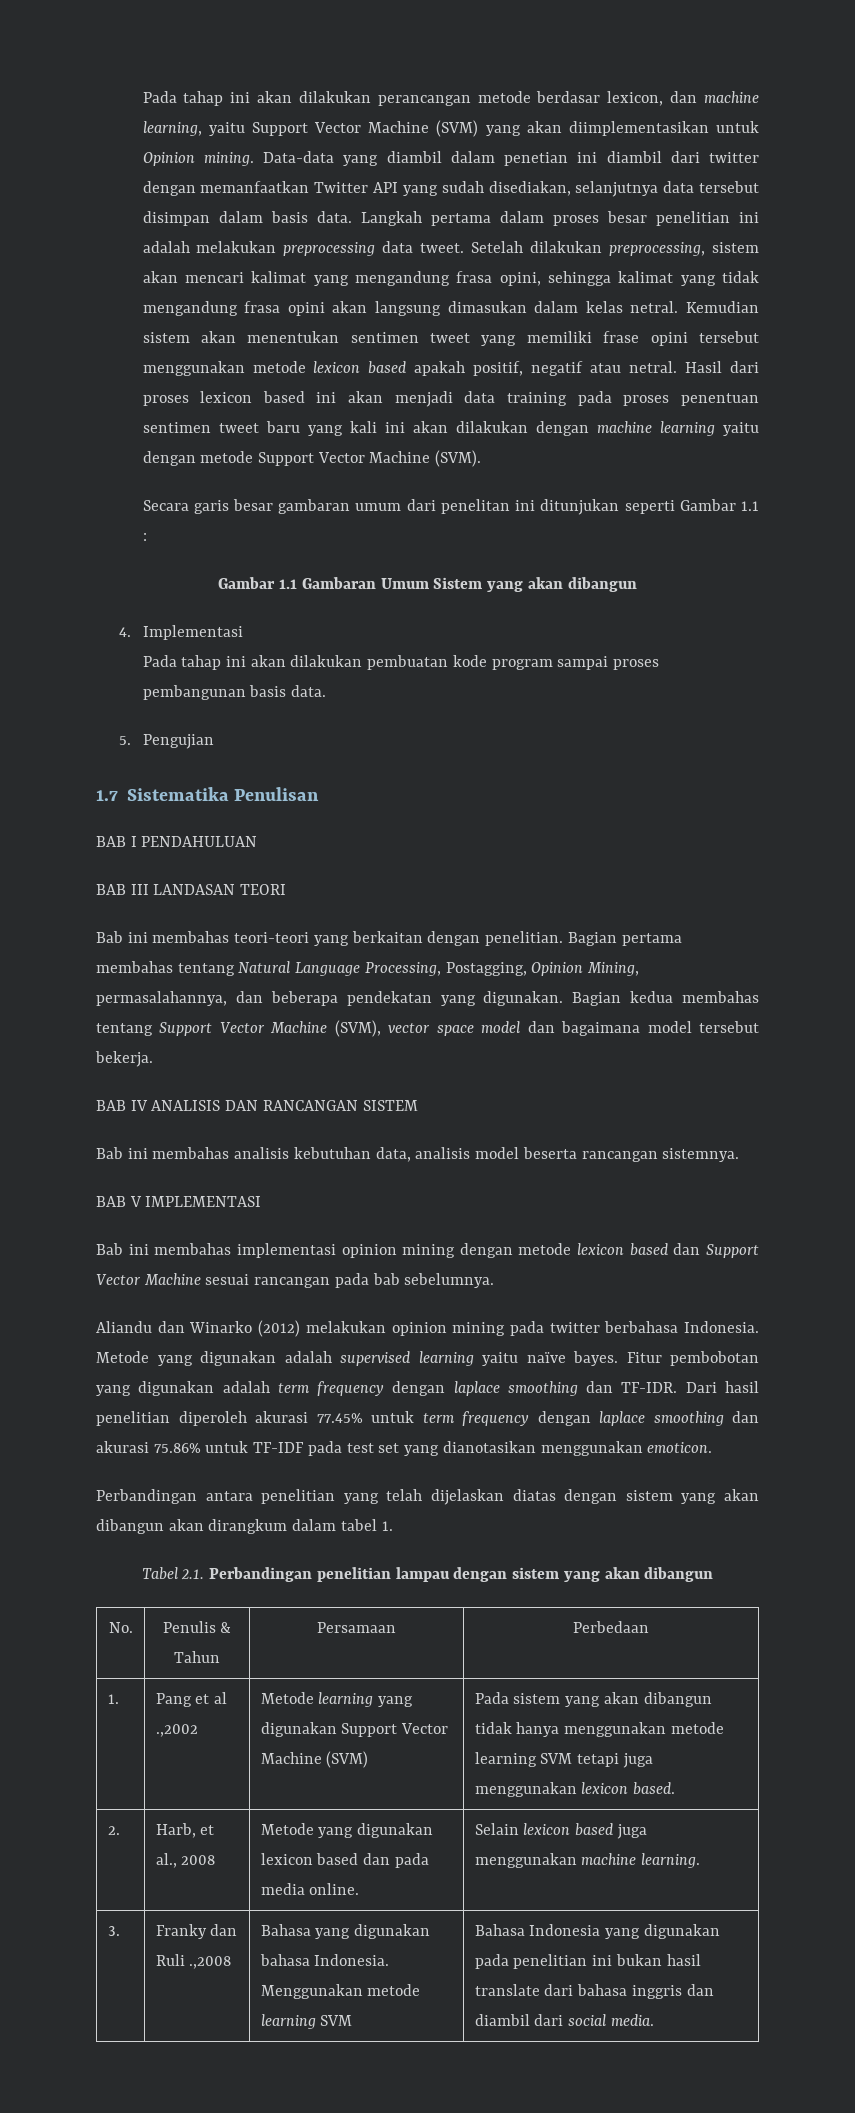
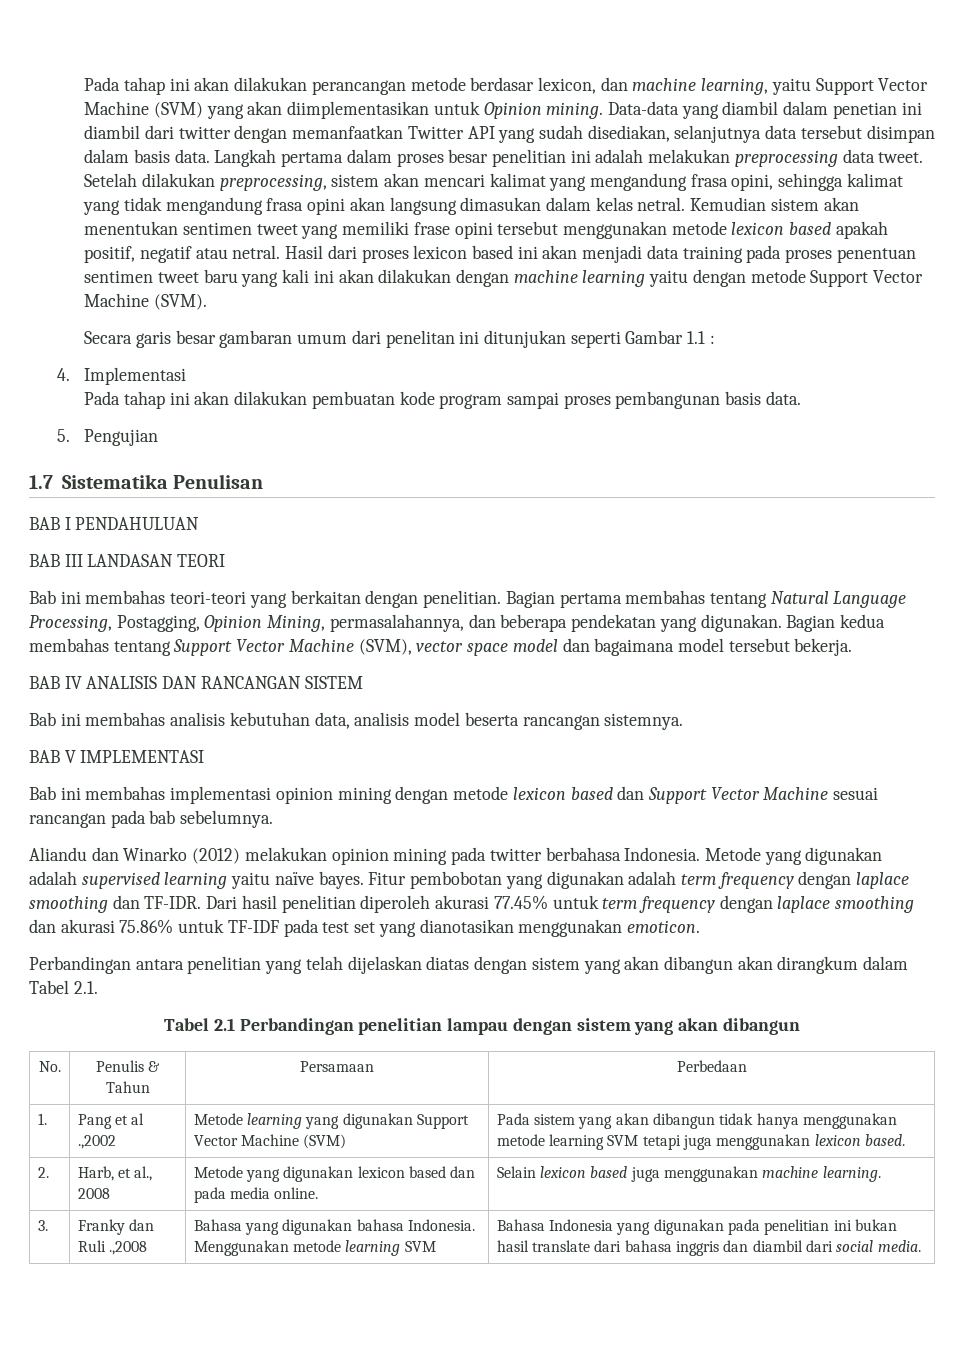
- Gambar 1.1 Gambaran Umum Sistem yang akan dibangun
- Perbandingan antara penelitian yang telah dijelaskan diatas dengan sistem yang akan dibangun akan dirangkum dalam tabel 1.
- Tabel 2.1. Perbandingan penelitian lampau dengan sistem yang akan dibangun
+ Perbandingan antara penelitian yang telah dijelaskan diatas dengan sistem yang akan dibangun akan dirangkum dalam Tabel 2.1.
+ Tabel 2.1 Perbandingan penelitian lampau dengan sistem yang akan dibangun

